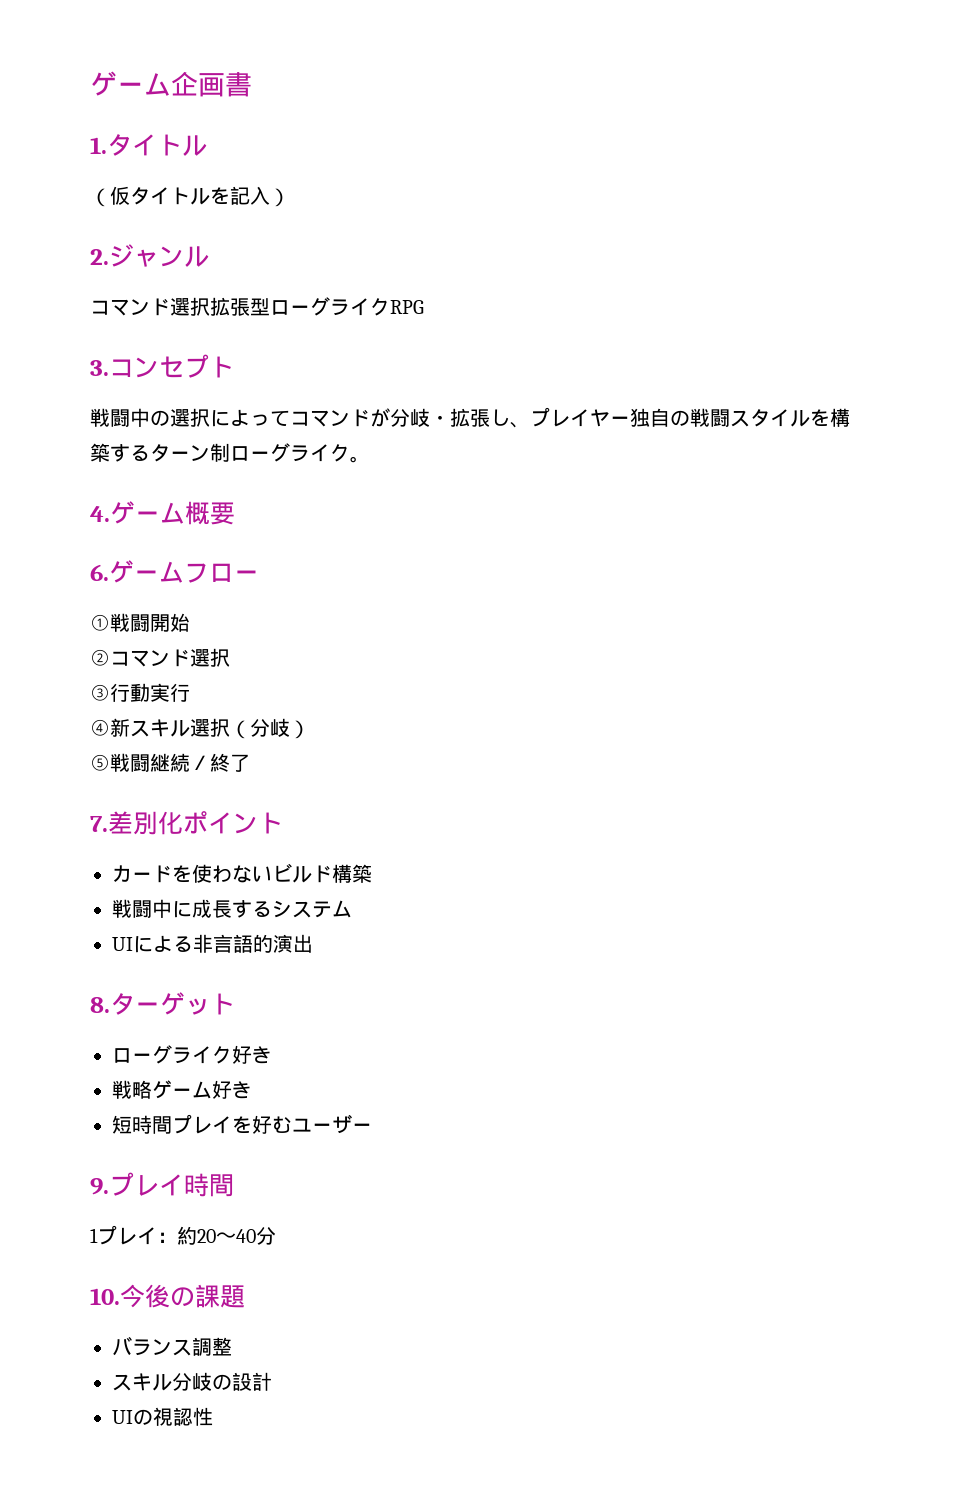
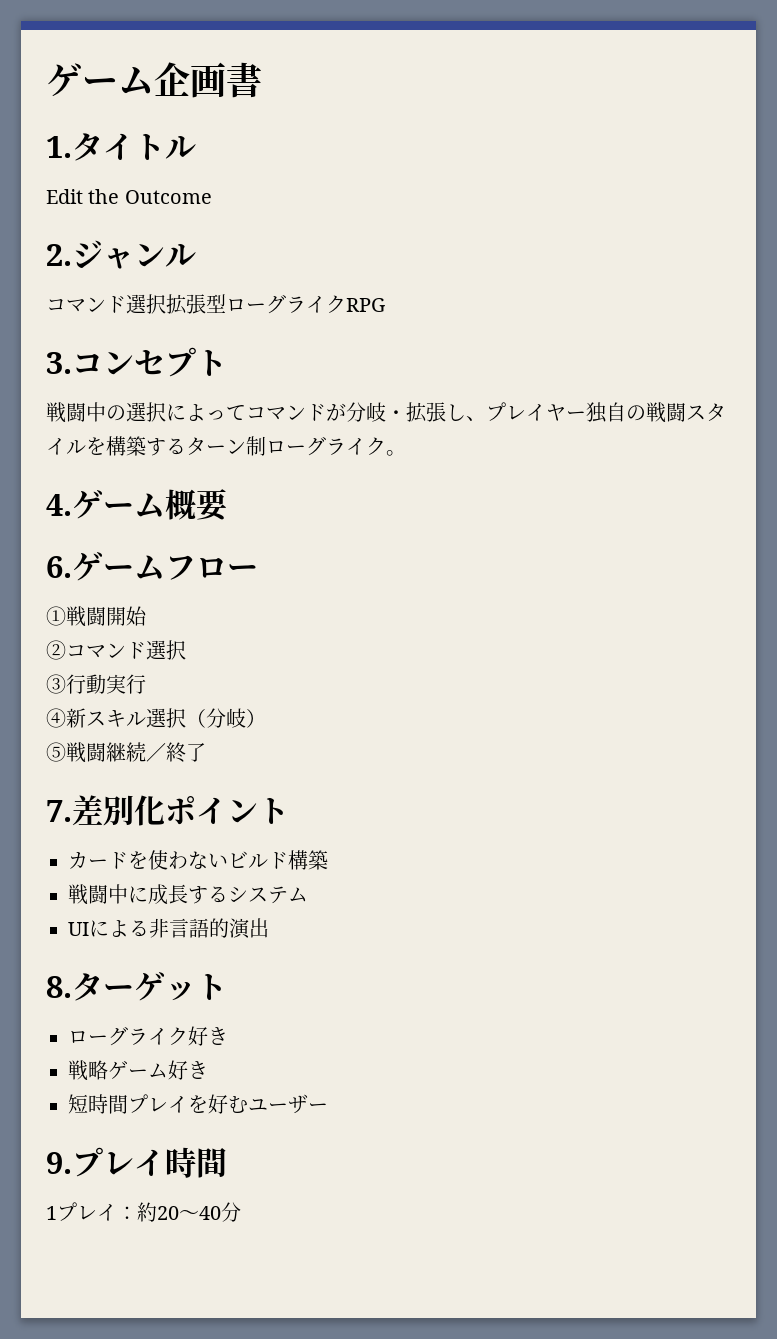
- （仮タイトルを記入）
+ Edit the Outcome
- 10.今後の課題
- バランス調整
- スキル分岐の設計
- UIの視認性

